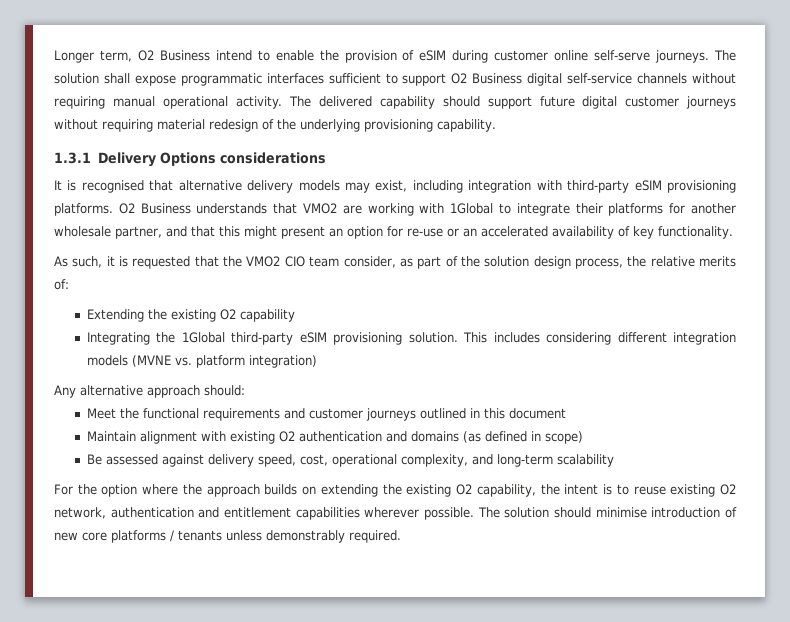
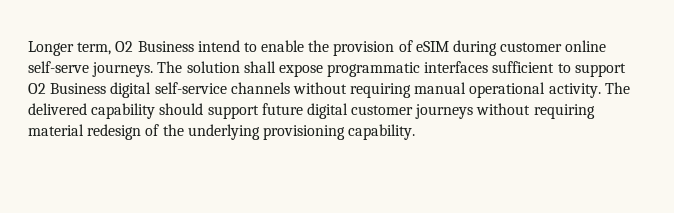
- 1.3.1 Delivery Options considerations
- It is recognised that alternative delivery models may exist, including integration with third-party eSIM provisioning platforms. O2 Business understands that VMO2 are working with 1Global to integrate their platforms for another wholesale partner, and that this might present an option for re-use or an accelerated availability of key functionality.
- As such, it is requested that the VMO2 CIO team consider, as part of the solution design process, the relative merits of:
- Extending the existing O2 capability
- Integrating the 1Global third-party eSIM provisioning solution. This includes considering different integration models (MVNE vs. platform integration)
- Any alternative approach should:
- Meet the functional requirements and customer journeys outlined in this document
- Maintain alignment with existing O2 authentication and domains (as defined in scope)
- Be assessed against delivery speed, cost, operational complexity, and long-term scalability
- For the option where the approach builds on extending the existing O2 capability, the intent is to reuse existing O2 network, authentication and entitlement capabilities wherever possible. The solution should minimise introduction of new core platforms / tenants unless demonstrably required.

